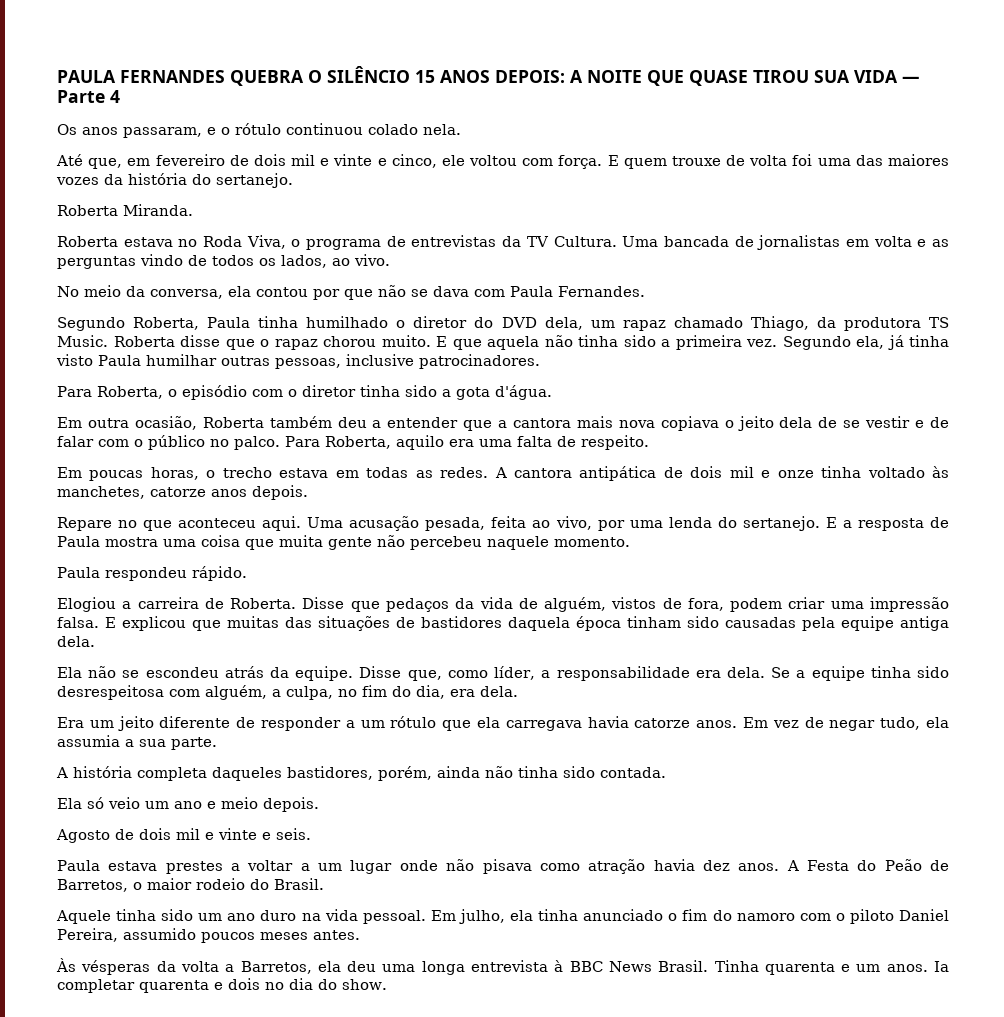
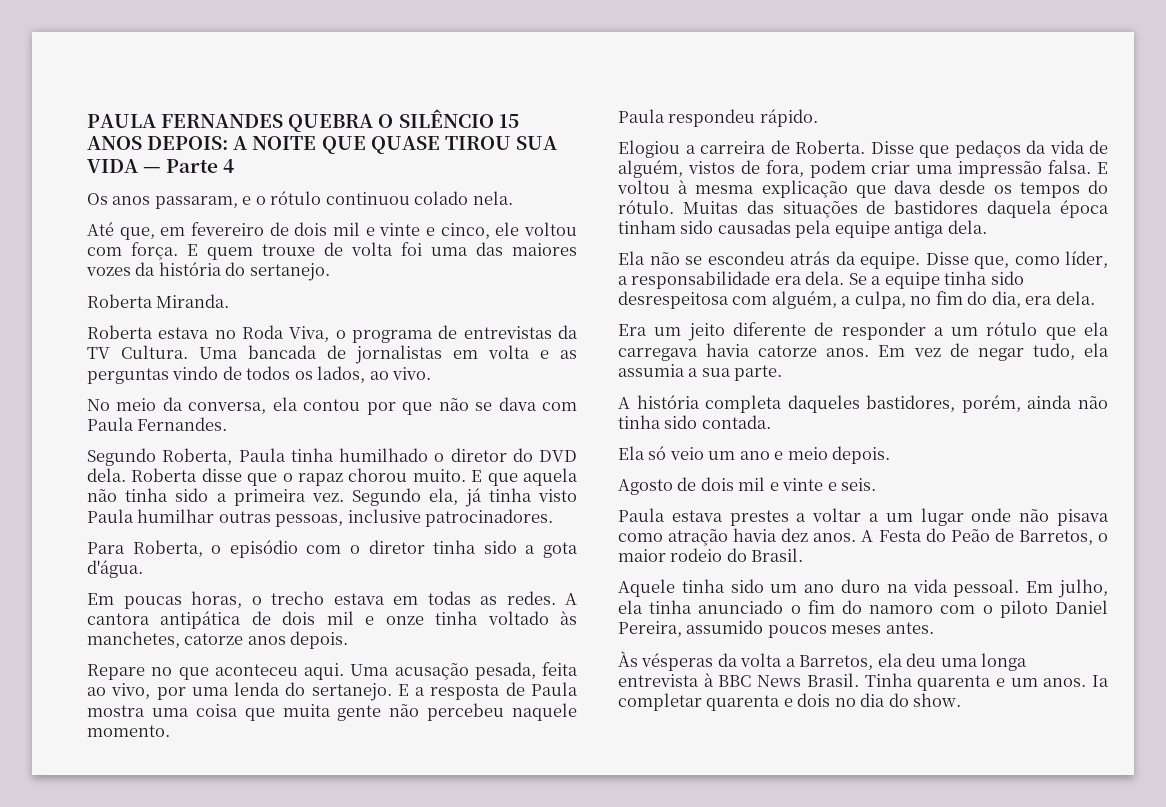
- Segundo Roberta, Paula tinha humilhado o diretor do DVD dela, um rapaz chamado Thiago, da produtora TS Music.
+ Segundo Roberta, Paula tinha humilhado o diretor do DVD dela.
- Em outra ocasião, Roberta também deu a entender que a cantora mais nova copiava o jeito dela de se vestir e de falar com o público no palco. Para Roberta, aquilo era uma falta de respeito.
- E explicou que muitas das situações de bastidores daquela época tinham sido causadas pela equipe antiga dela.
+ E voltou à mesma explicação que dava desde os tempos do rótulo. Muitas das situações de bastidores daquela época tinham sido causadas pela equipe antiga dela.

